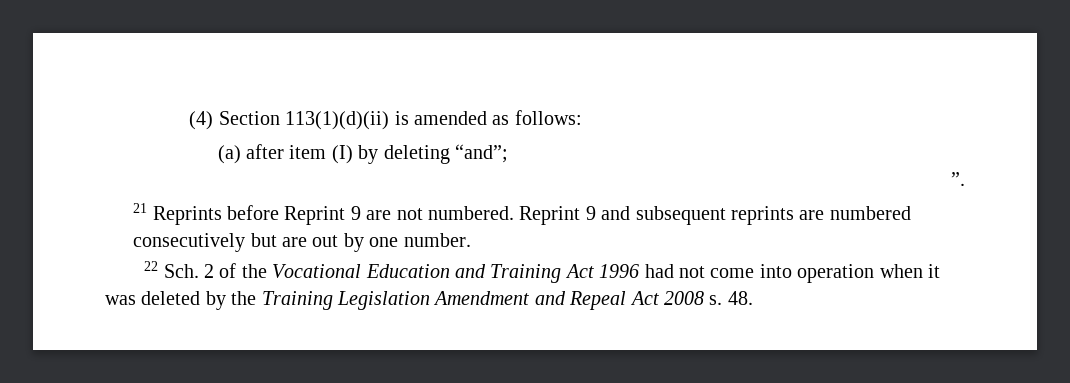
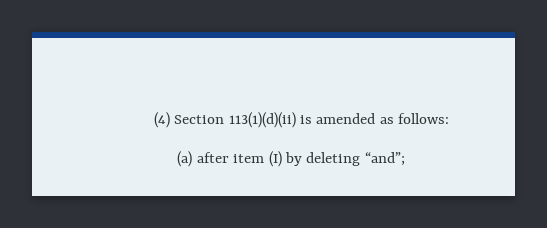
- ”.
- 21 Reprints before Reprint 9 are not numbered. Reprint 9 and subsequent reprints are numbered consecutively but are out by one number.
- 22 Sch. 2 of the Vocational Education and Training Act 1996 had not come into operation when it was deleted by the Training Legislation Amendment and Repeal Act 2008 s. 48.

